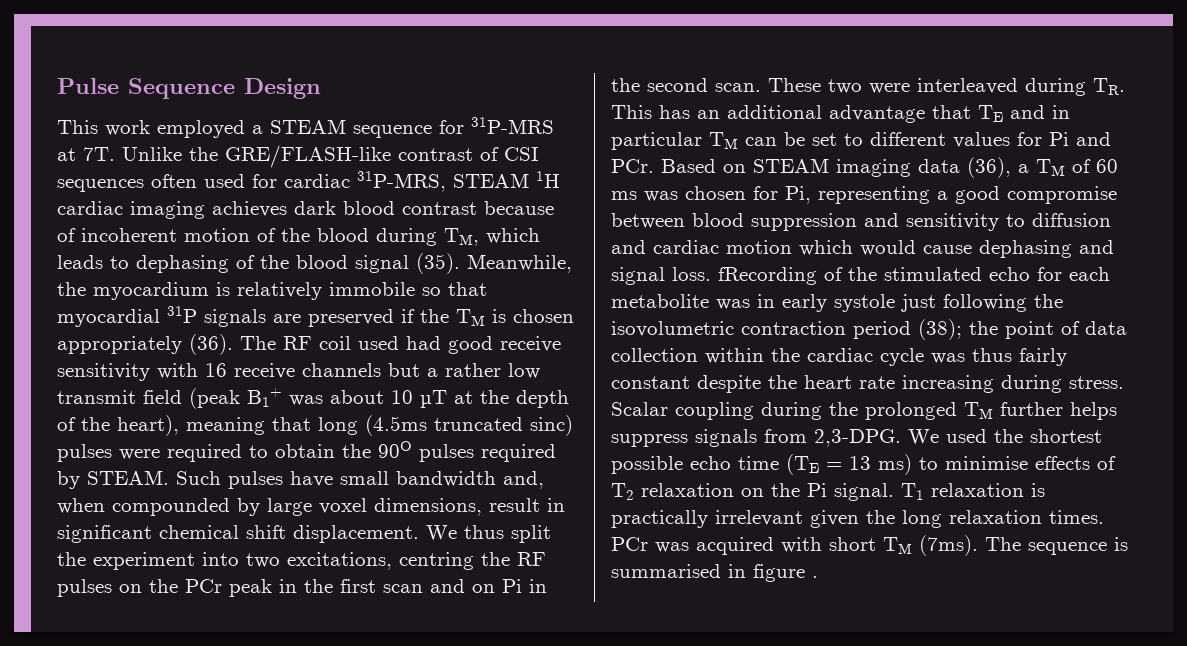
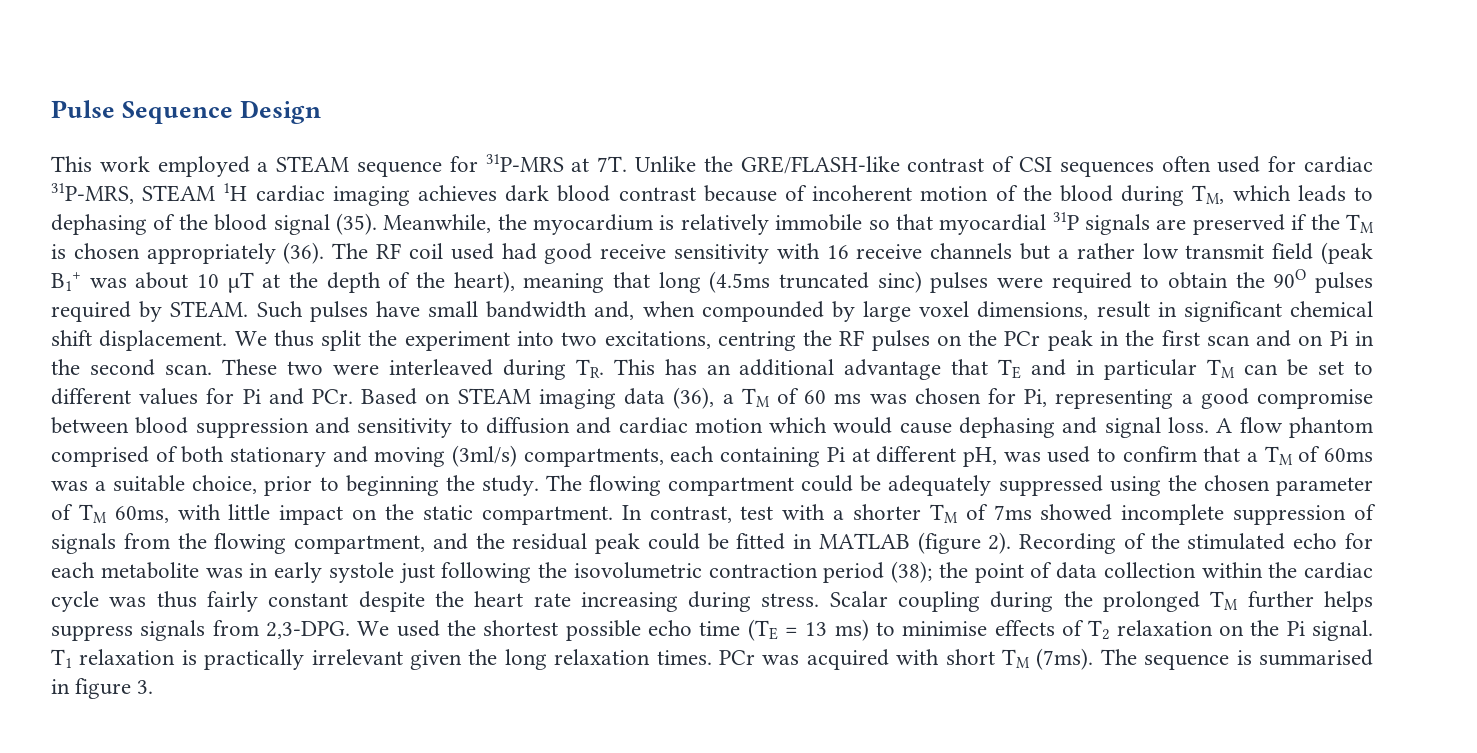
- These two were interleaved during TR. This has an additional advantage that TE and in particular TM can be set to different values for Pi and PCr. Based on STEAM imaging data (36), a TM of 60 ms was chosen for Pi, representing a good compromise between blood suppression and sensitivity to diffusion and cardiac motion which would cause dephasing and signal loss. fRecording of the stimulated echo for each metabolite was in early systole just following the isovolumetric contraction period (38);
+ These two were interleaved during TR. This has an additional advantage that TE and in particular TM can be set to different values for Pi and PCr. Based on STEAM imaging data (36), a TM of 60 ms was chosen for Pi, representing a good compromise between blood suppression and sensitivity to diffusion and cardiac motion which would cause dephasing and signal loss. A flow phantom comprised of both stationary and moving (3ml/s) compartments, each containing Pi at different pH, was used to confirm that a TM of 60ms was a suitable choice, prior to beginning the study. The flowing compartment could be adequately suppressed using the chosen parameter of TM 60ms, with little impact on the static compartment. In contrast, test with a shorter TM of 7ms showed incomplete suppression of signals from the flowing compartment, and the residual peak could be fitted in MATLAB (figure 2). Recording of the stimulated echo for each metabolite was in early systole just following the isovolumetric contraction period (38);
- The sequence is summarised in figure .
+ The sequence is summarised in figure 3.

